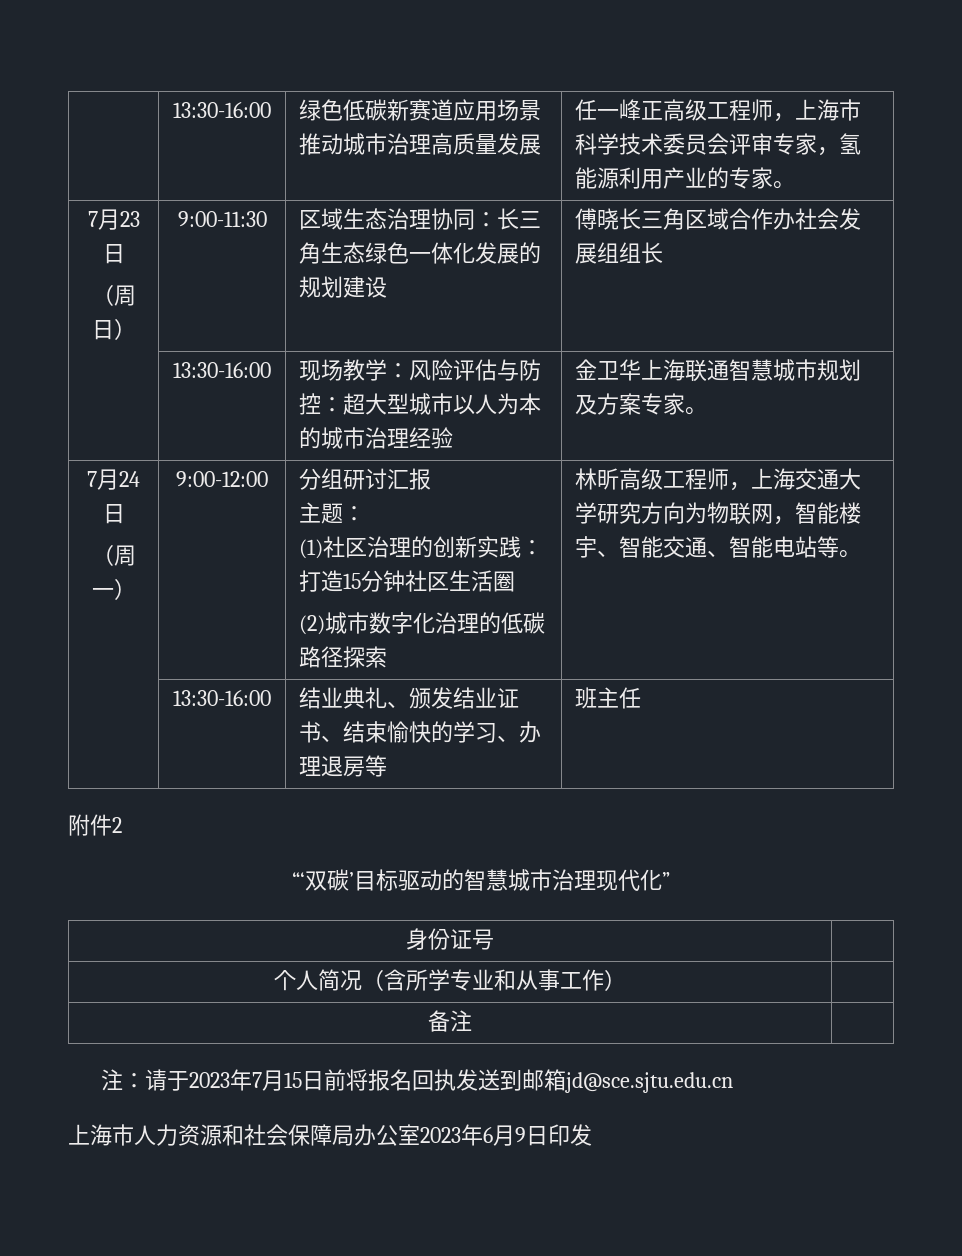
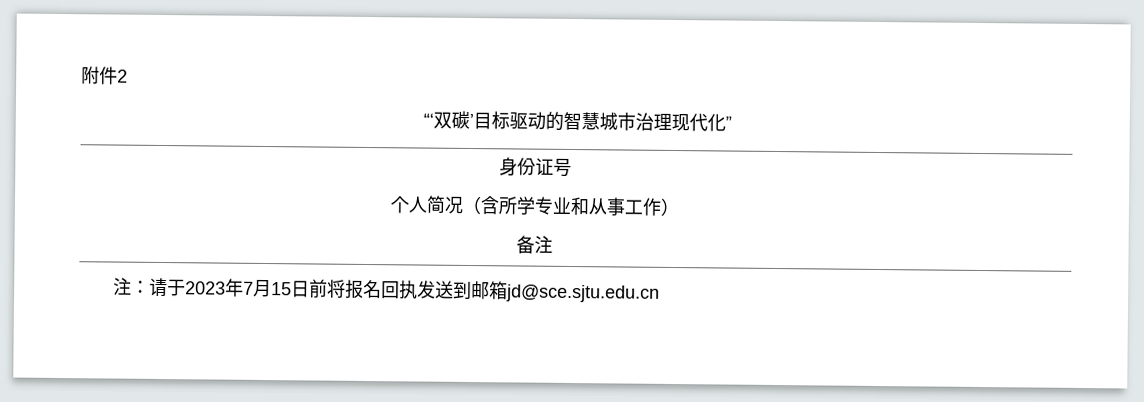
- | 13:30-16:00 | 绿色低碳新赛道应用场景推动城市治理高质量发展 | 任一峰正高级工程师，上海市科学技术委员会评审专家，氢能源利用产业的专家。
- 7月23日
- （周日） | 9:00-11:30 | 区域生态治理协同：长三角生态绿色一体化发展的规划建设 | 傅晓长三角区域合作办社会发展组组长
- | 13:30-16:00 | 现场教学：风险评估与防控：超大型城市以人为本的城市治理经验 | 金卫华上海联通智慧城市规划及方案专家。
- 7月24日
- （周一） | 9:00-12:00 | 分组研讨汇报
- 主题：
- (1)社区治理的创新实践：打造15分钟社区生活圈
- (2)城市数字化治理的低碳路径探索 | 林昕高级工程师，上海交通大学研究方向为物联网，智能楼宇、智能交通、智能电站等。
- | 13:30-16:00 | 结业典礼、颁发结业证书、结束愉快的学习、办理退房等 | 班主任
- 上海市人力资源和社会保障局办公室2023年6月9日印发

